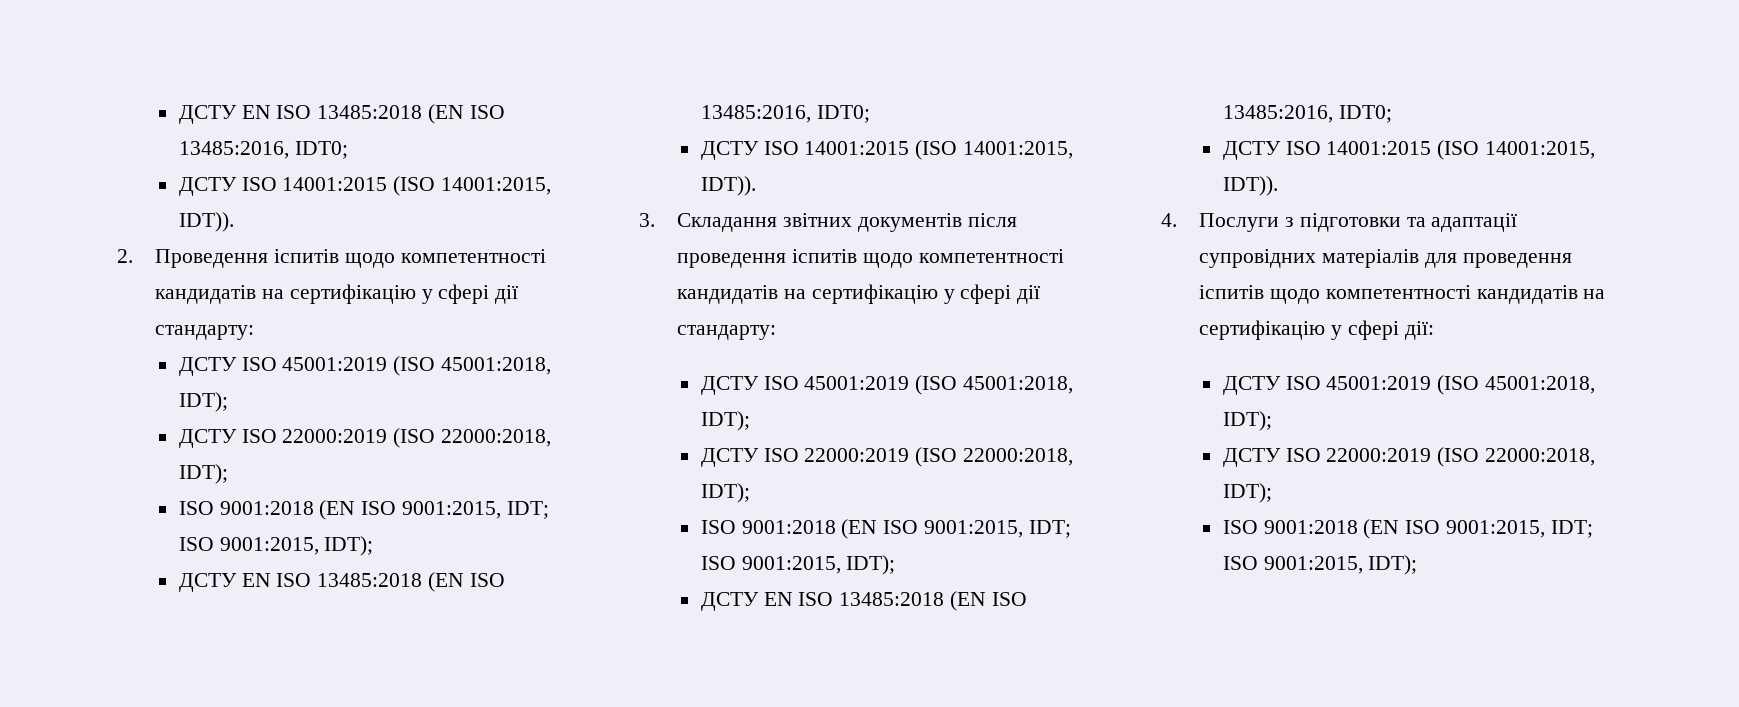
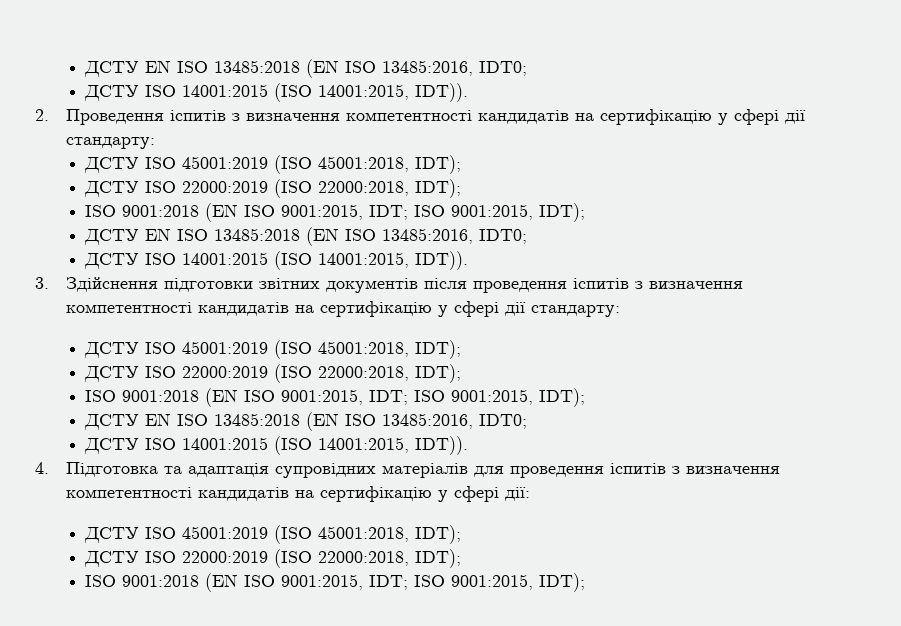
- 2. Проведення іспитів щодо компетентності кандидатів на сертифікацію у сфері дії стандарту:
+ 2. Проведення іспитів з визначення компетентності кандидатів на сертифікацію у сфері дії стандарту:
- 3. Складання звітних документів після проведення іспитів щодо компетентності кандидатів на сертифікацію у сфері дії стандарту:
+ 3. Здійснення підготовки звітних документів після проведення іспитів з визначення компетентності кандидатів на сертифікацію у сфері дії стандарту:
- 4. Послуги з підготовки та адаптації супровідних матеріалів для проведення іспитів щодо компетентності кандидатів на сертифікацію у сфері дії:
+ 4. Підготовка та адаптація супровідних матеріалів для проведення іспитів з визначення компетентності кандидатів на сертифікацію у сфері дії:

